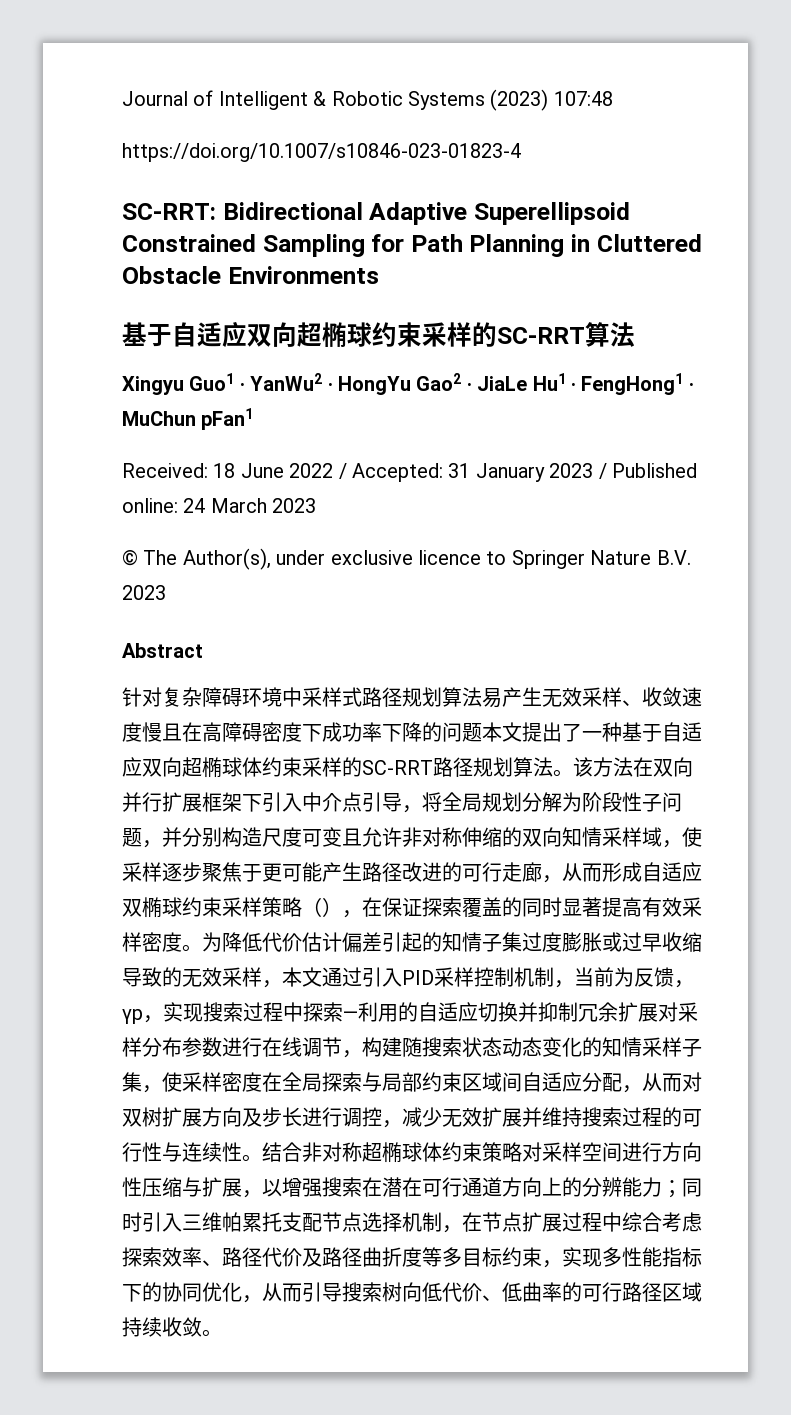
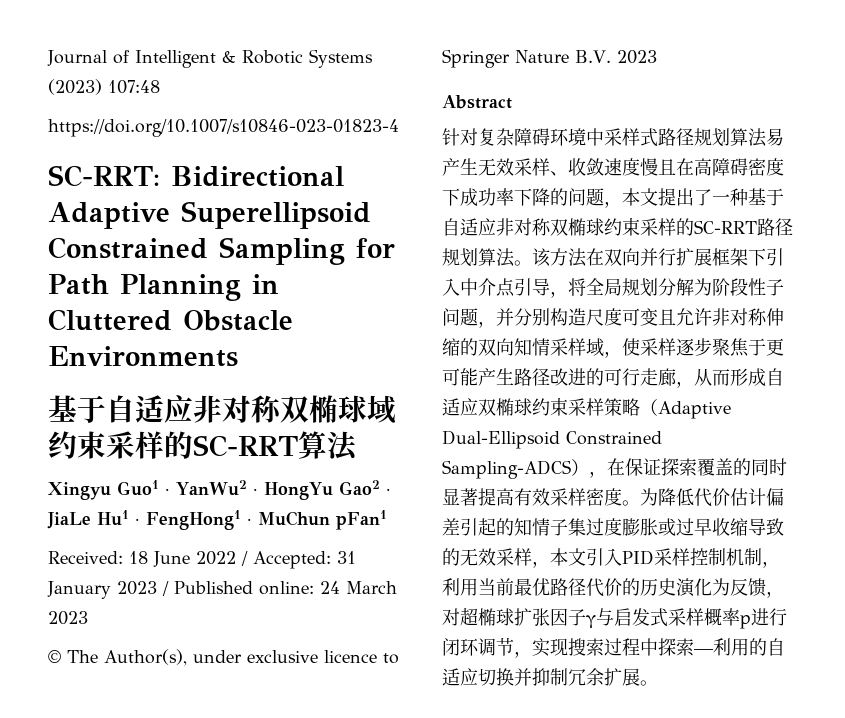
- 基于自适应双向超椭球约束采样的SC-RRT算法
+ 基于自适应非对称双椭球域约束采样的SC-RRT算法
- 针对复杂障碍环境中采样式路径规划算法易产生无效采样、收敛速度慢且在高障碍密度下成功率下降的问题本文提出了一种基于自适应双向超椭球体约束采样的SC-RRT路径规划算法。
+ 针对复杂障碍环境中采样式路径规划算法易产生无效采样、收敛速度慢且在高障碍密度下成功率下降的问题，本文提出了一种基于自适应非对称双椭球约束采样的SC-RRT路径规划算法。
- 该方法在双向并行扩展框架下引入中介点引导，将全局规划分解为阶段性子问题，并分别构造尺度可变且允许非对称伸缩的双向知情采样域，使采样逐步聚焦于更可能产生路径改进的可行走廊，从而形成自适应双椭球约束采样策略（），在保证探索覆盖的同时显著提高有效采样密度。
+ 该方法在双向并行扩展框架下引入中介点引导，将全局规划分解为阶段性子问题，并分别构造尺度可变且允许非对称伸缩的双向知情采样域，使采样逐步聚焦于更可能产生路径改进的可行走廊，从而形成自适应双椭球约束采样策略（Adaptive Dual-Ellipsoid Constrained Sampling-ADCS），在保证探索覆盖的同时显著提高有效采样密度。
- 为降低代价估计偏差引起的知情子集过度膨胀或过早收缩导致的无效采样，本文通过引入PID采样控制机制，当前为反馈，γp，实现搜索过程中探索—利用的自适应切换并抑制冗余扩展对采样分布参数进行在线调节，构建随搜索状态动态变化的知情采样子集，使采样密度在全局探索与局部约束区域间自适应分配，从而对双树扩展方向及步长进行调控，减少无效扩展并维持搜索过程的可行性与连续性。结合非对称超椭球体约束策略对采样空间进行方向性压缩与扩展，以增强搜索在潜在可行通道方向上的分辨能力；同时引入三维帕累托支配节点选择机制，在节点扩展过程中综合考虑探索效率、路径代价及路径曲折度等多目标约束，实现多性能指标下的协同优化，从而引导搜索树向低代价、低曲率的可行路径区域持续收敛。
+ 为降低代价估计偏差引起的知情子集过度膨胀或过早收缩导致的无效采样，本文引入PID采样控制机制，利用当前最优路径代价的历史演化为反馈，对超椭球扩张因子γ与启发式采样概率p进行闭环调节，实现搜索过程中探索—利用的自适应切换并抑制冗余扩展。

